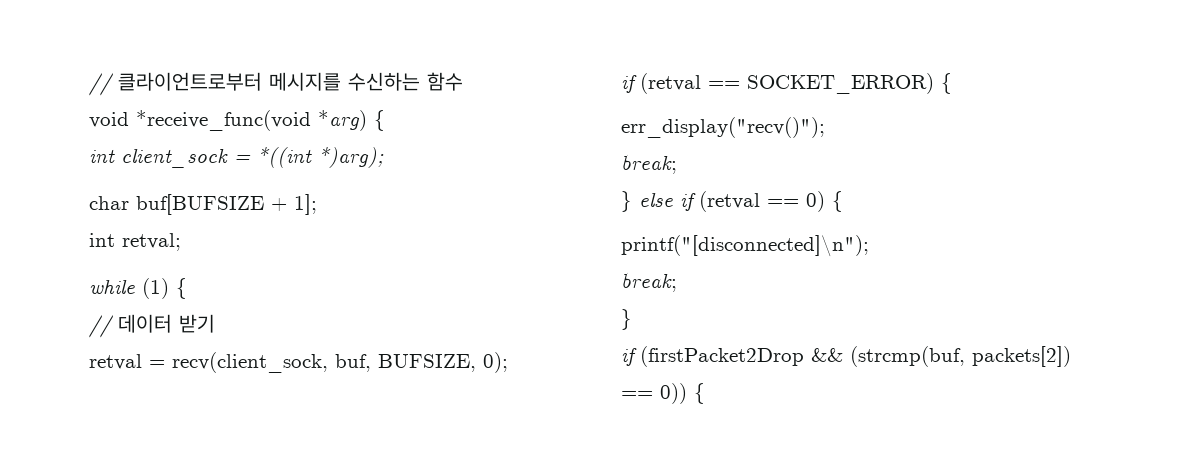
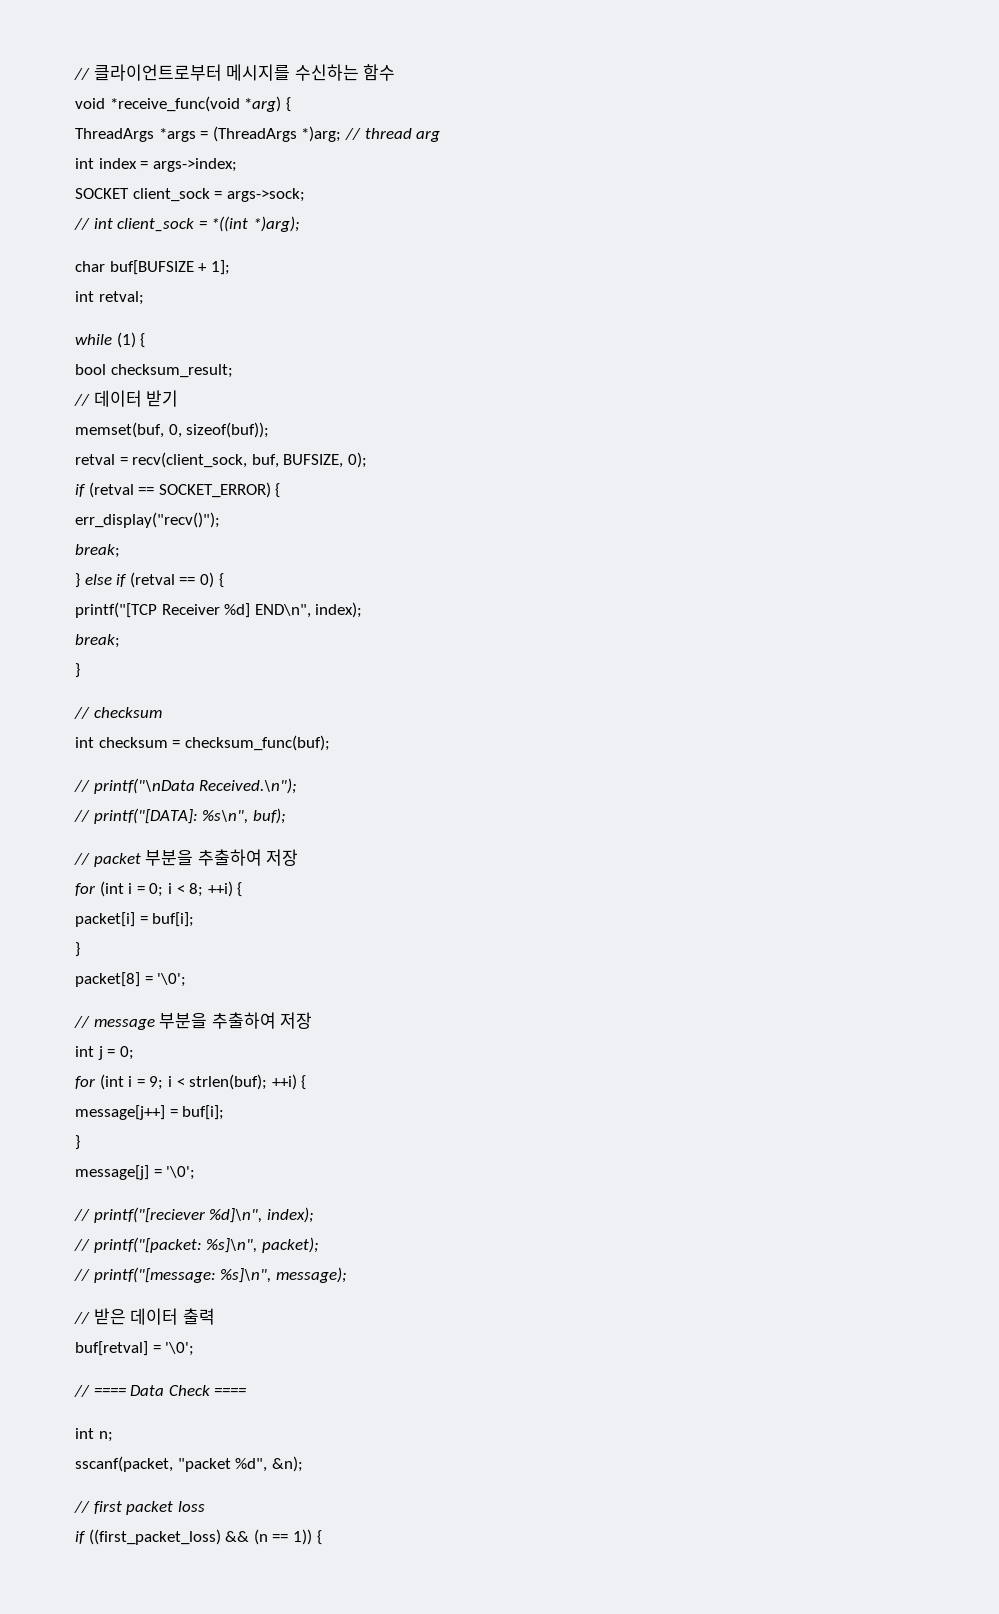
- int client_sock = *((int *)arg);
+ ThreadArgs *args = (ThreadArgs *)arg; // thread arg
+ int index = args->index;
+ SOCKET client_sock = args->sock;
+ // int client_sock = *((int *)arg);
+ bool checksum_result;
+ memset(buf, 0, sizeof(buf));
- printf("[disconnected]\n");
+ printf("[TCP Receiver %d] END\n", index);
  break;
  }
- if (firstPacket2Drop && (strcmp(buf, packets[2]) == 0)) {
+ // checksum
+ int checksum = checksum_func(buf);
+ // printf("\nData Received.\n");
+ // printf("[DATA]: %s\n", buf);
+ // packet 부분을 추출하여 저장
+ for (int i = 0; i < 8; ++i) {
+ packet[i] = buf[i];
+ }
+ packet[8] = '\0';
+ // message 부분을 추출하여 저장
+ int j = 0;
+ for (int i = 9; i < strlen(buf); ++i) {
+ message[j++] = buf[i];
+ }
+ message[j] = '\0';
+ // printf("[reciever %d]\n", index);
+ // printf("[packet: %s]\n", packet);
+ // printf("[message: %s]\n", message);
+ // 받은 데이터 출력
+ buf[retval] = '\0';
+ // ==== Data Check ====
+ int n;
+ sscanf(packet, "packet %d", &n);
+ // first packet loss
+ if ((first_packet_loss) && (n == 1)) {

